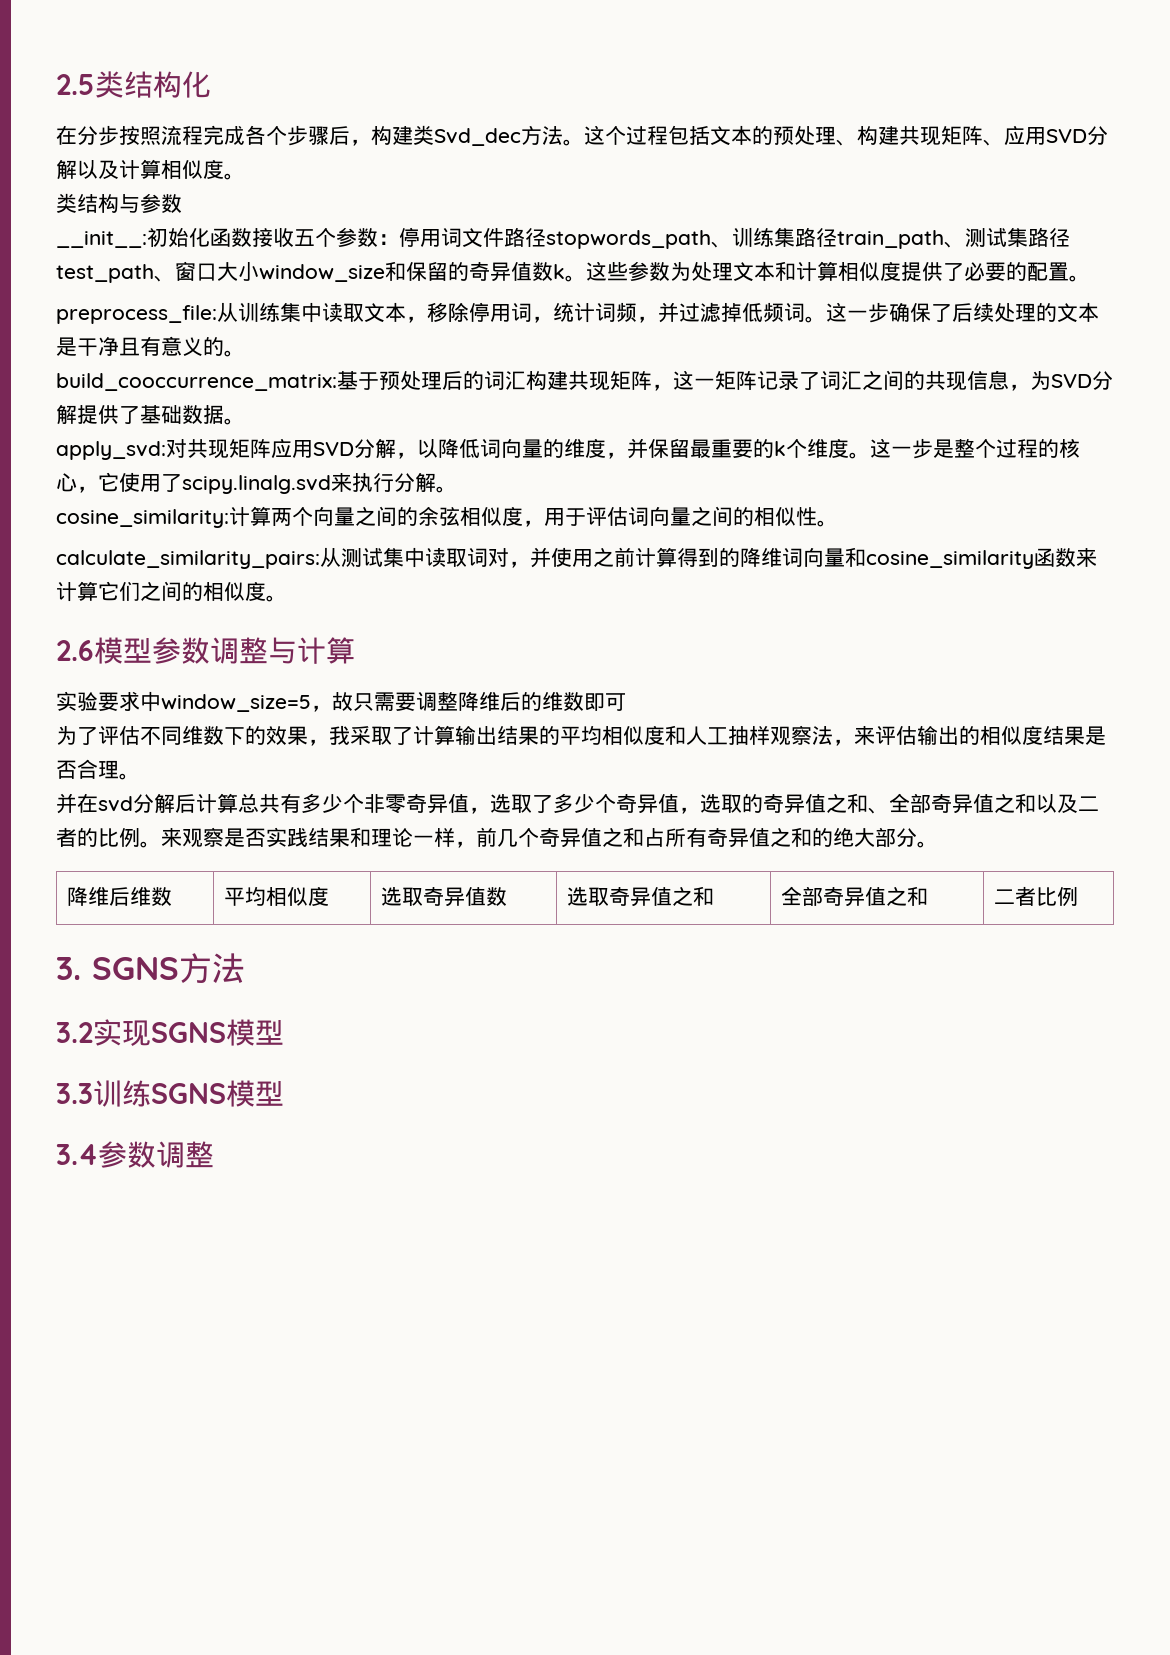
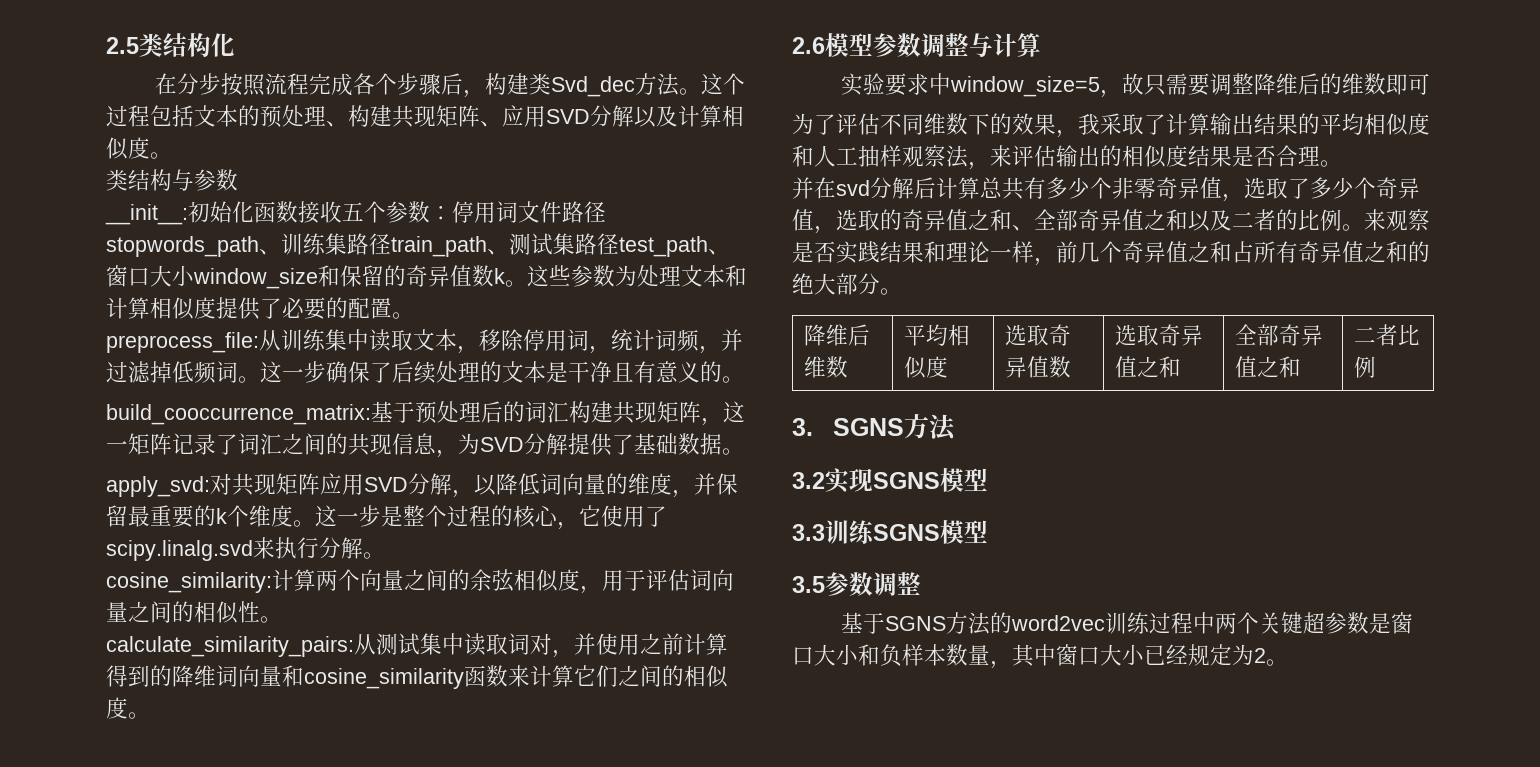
- 3.4参数调整
+ 3.5参数调整
+ 基于SGNS方法的word2vec训练过程中两个关键超参数是窗口大小和负样本数量，其中窗口大小已经规定为2。

